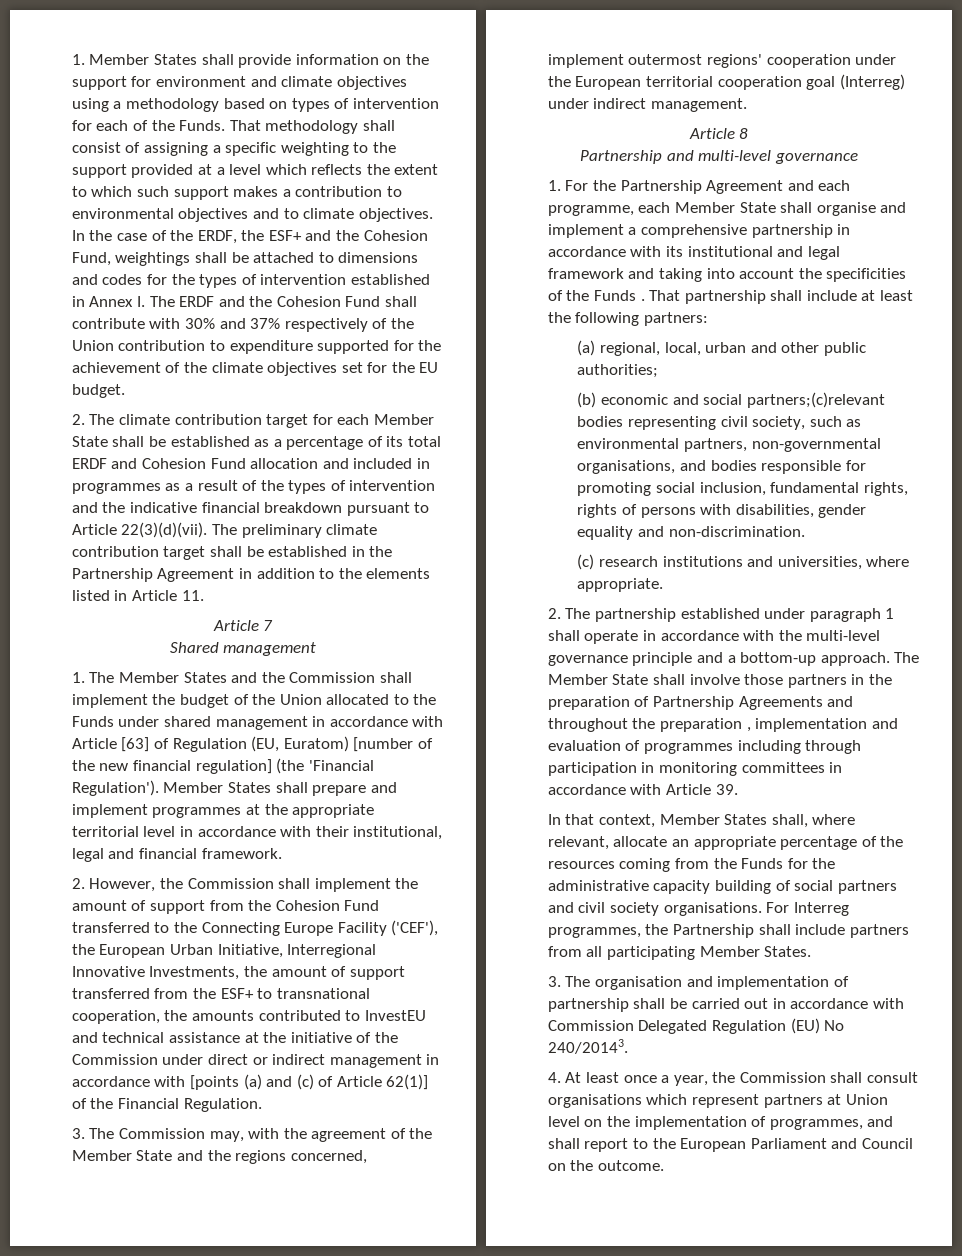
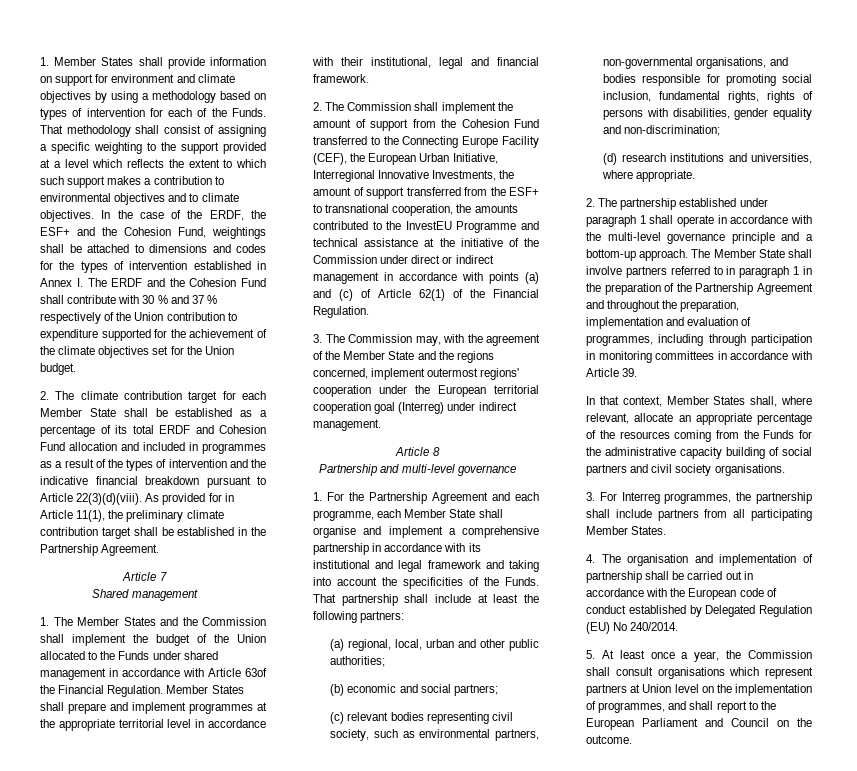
- 1. Member States shall provide information on the support for environment and climate objectives using a methodology based on types of intervention for each of the Funds.
+ 1. Member States shall provide information on support for environment and climate objectives by using a methodology based on types of intervention for each of the Funds.
- In the case of the ERDF, the ESF+ and the Cohesion Fund, weightings shall be attached to dimensions and codes for the types of intervention established in Annex I. The ERDF and the Cohesion Fund shall contribute with 30% and 37% respectively of the Union contribution to expenditure supported for the achievement of the climate objectives set for the EU budget.
+ In the case of the ERDF, the ESF+ and the Cohesion Fund, weightings shall be attached to dimensions and codes for the types of intervention established in Annex I. The ERDF and the Cohesion Fund shall contribute with 30 % and 37 % respectively of the Union contribution to expenditure supported for the achievement of the climate objectives set for the Union budget.
- 2. The climate contribution target for each Member State shall be established as a percentage of its total ERDF and Cohesion Fund allocation and included in programmes as a result of the types of intervention and the indicative financial breakdown pursuant to Article 22(3)(d)(vii). The preliminary climate contribution target shall be established in the Partnership Agreement in addition to the elements listed in Article 11.
+ 2. The climate contribution target for each Member State shall be established as a percentage of its total ERDF and Cohesion Fund allocation and included in programmes as a result of the types of intervention and the indicative financial breakdown pursuant to Article 22(3)(d)(viii). As provided for in Article 11(1), the preliminary climate contribution target shall be established in the Partnership Agreement.
- 1. The Member States and the Commission shall implement the budget of the Union allocated to the Funds under shared management in accordance with Article [63] of Regulation (EU, Euratom) [number of the new financial regulation] (the 'Financial Regulation').
+ 1. The Member States and the Commission shall implement the budget of the Union allocated to the Funds under shared management in accordance with Article 63of the Financial Regulation.
- 2. However, the Commission shall implement the amount of support from the Cohesion Fund transferred to the Connecting Europe Facility ('CEF'), the European Urban Initiative, Interregional Innovative Investments, the amount of support transferred from the ESF+ to transnational cooperation, the amounts contributed to InvestEU and technical assistance at the initiative of the Commission under direct or indirect management in accordance with [points (a) and (c) of Article 62(1)] of the Financial Regulation.
+ 2. The Commission shall implement the amount of support from the Cohesion Fund transferred to the Connecting Europe Facility (CEF), the European Urban Initiative, Interregional Innovative Investments, the amount of support transferred from the ESF+ to transnational cooperation, the amounts contributed to the InvestEU Programme and technical assistance at the initiative of the Commission under direct or indirect management in accordance with points (a) and (c) of Article 62(1) of the Financial Regulation.
- 1. For the Partnership Agreement and each programme, each Member State shall organise and implement a comprehensive partnership in accordance with its institutional and legal framework and taking into account the specificities of the Funds .
+ 1. For the Partnership Agreement and each programme, each Member State shall organise and implement a comprehensive partnership in accordance with its institutional and legal framework and taking into account the specificities of the Funds.
- (b) economic and social partners;(c)relevant bodies representing civil society, such as environmental partners, non-governmental organisations, and bodies responsible for promoting social inclusion, fundamental rights, rights of persons with disabilities, gender equality and non-discrimination.
- (c) research institutions and universities, where appropriate.
+ (b) economic and social partners;
+ (c) relevant bodies representing civil society, such as environmental partners, non-governmental organisations, and bodies responsible for promoting social inclusion, fundamental rights, rights of persons with disabilities, gender equality and non-discrimination;
+ (d) research institutions and universities, where appropriate.
- The Member State shall involve those partners in the preparation of Partnership Agreements and throughout the preparation , implementation and evaluation of programmes including through participation in monitoring committees in accordance with Article 39.
+ The Member State shall involve partners referred to in paragraph 1 in the preparation of the Partnership Agreement and throughout the preparation, implementation and evaluation of programmes, including through participation in monitoring committees in accordance with Article 39.
- In that context, Member States shall, where relevant, allocate an appropriate percentage of the resources coming from the Funds for the administrative capacity building of social partners and civil society organisations. For Interreg programmes, the Partnership shall include partners from all participating Member States.
+ In that context, Member States shall, where relevant, allocate an appropriate percentage of the resources coming from the Funds for the administrative capacity building of social partners and civil society organisations.
+ 3. For Interreg programmes, the partnership shall include partners from all participating Member States.
- 3. The organisation and implementation of partnership shall be carried out in accordance with Commission Delegated Regulation (EU) No 240/20143.
- 4. At least once a year, the Commission shall consult organisations which represent partners at Union level on the implementation of programmes, and shall report to the European Parliament and Council on the outcome.
+ 4. The organisation and implementation of partnership shall be carried out in accordance with the European code of conduct established by Delegated Regulation (EU) No 240/2014.
+ 5. At least once a year, the Commission shall consult organisations which represent partners at Union level on the implementation of programmes, and shall report to the European Parliament and Council on the outcome.

